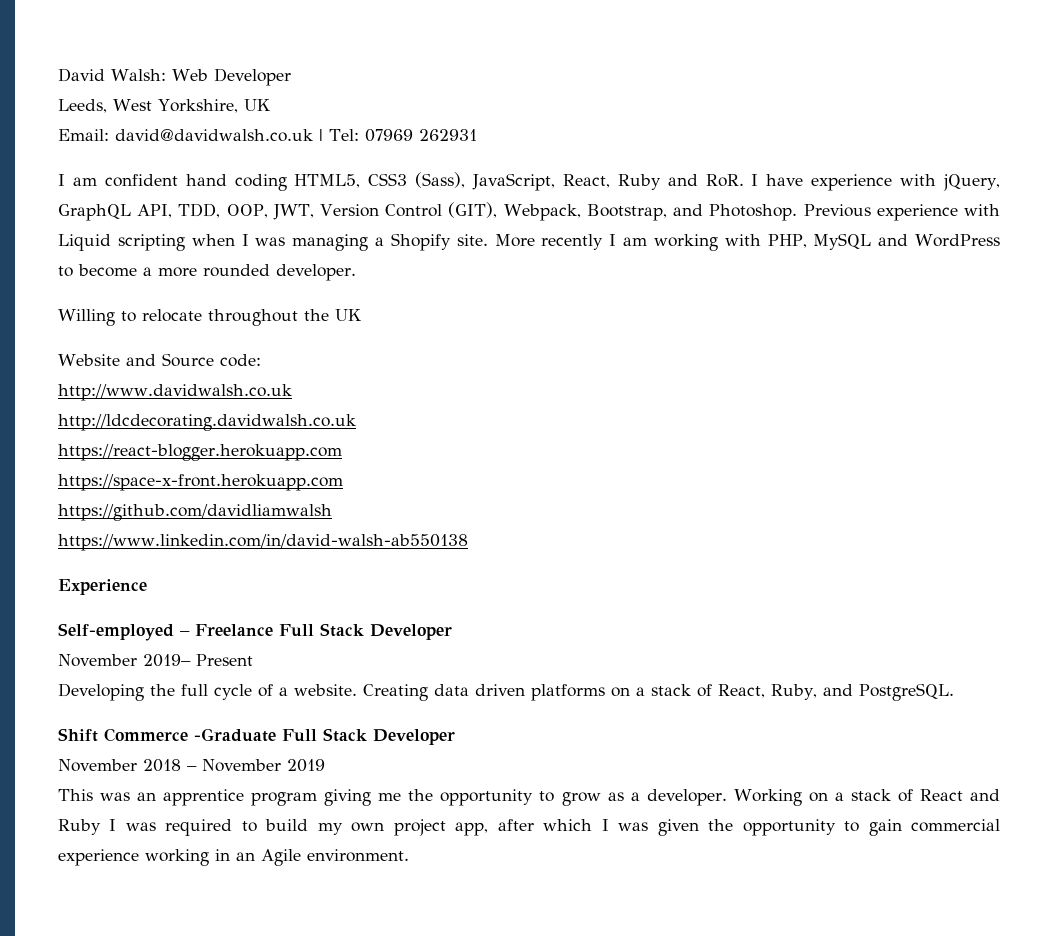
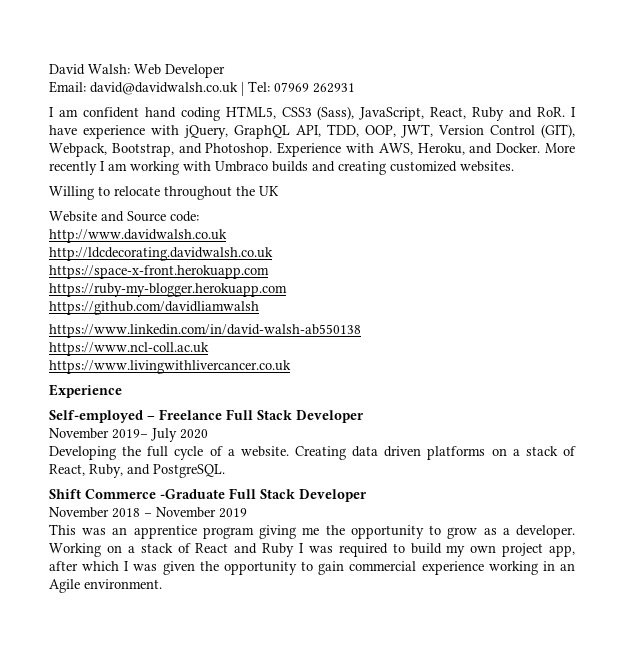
- Leeds, West Yorkshire, UK
- Previous experience with Liquid scripting when I was managing a Shopify site.
+ Experience with AWS, Heroku, and Docker.
- More recently I am working with PHP, MySQL and WordPress to become a more rounded developer.
+ More recently I am working with Umbraco builds and creating customized websites.
- https://react-blogger.herokuapp.com
  https://space-x-front.herokuapp.com
+ https://ruby-my-blogger.herokuapp.com
+ https://www.ncl-coll.ac.uk
+ https://www.livingwithlivercancer.co.uk
- November 2019– Present
+ November 2019– July 2020

